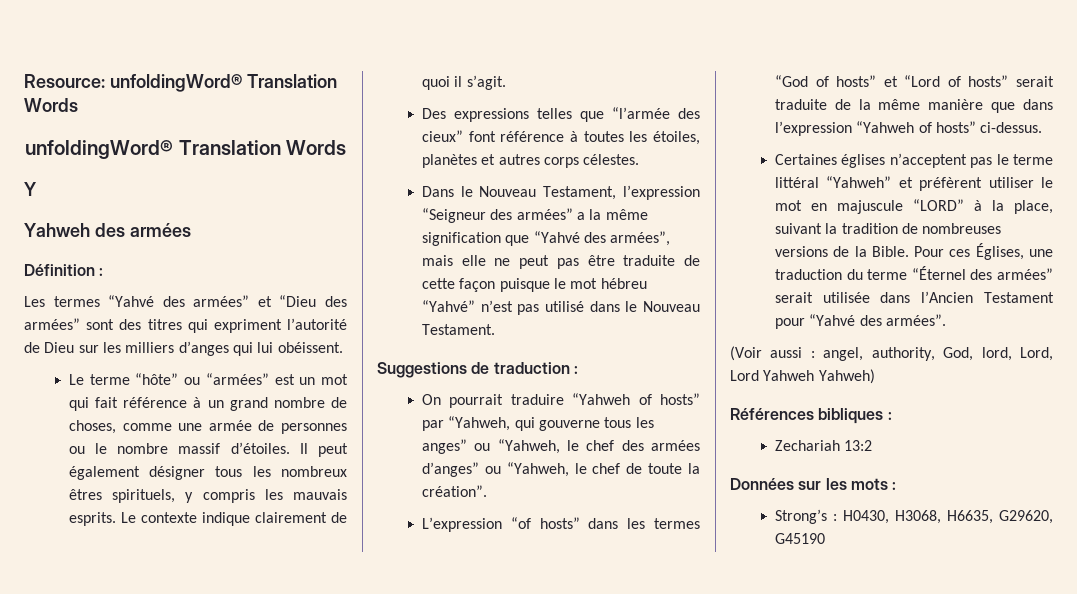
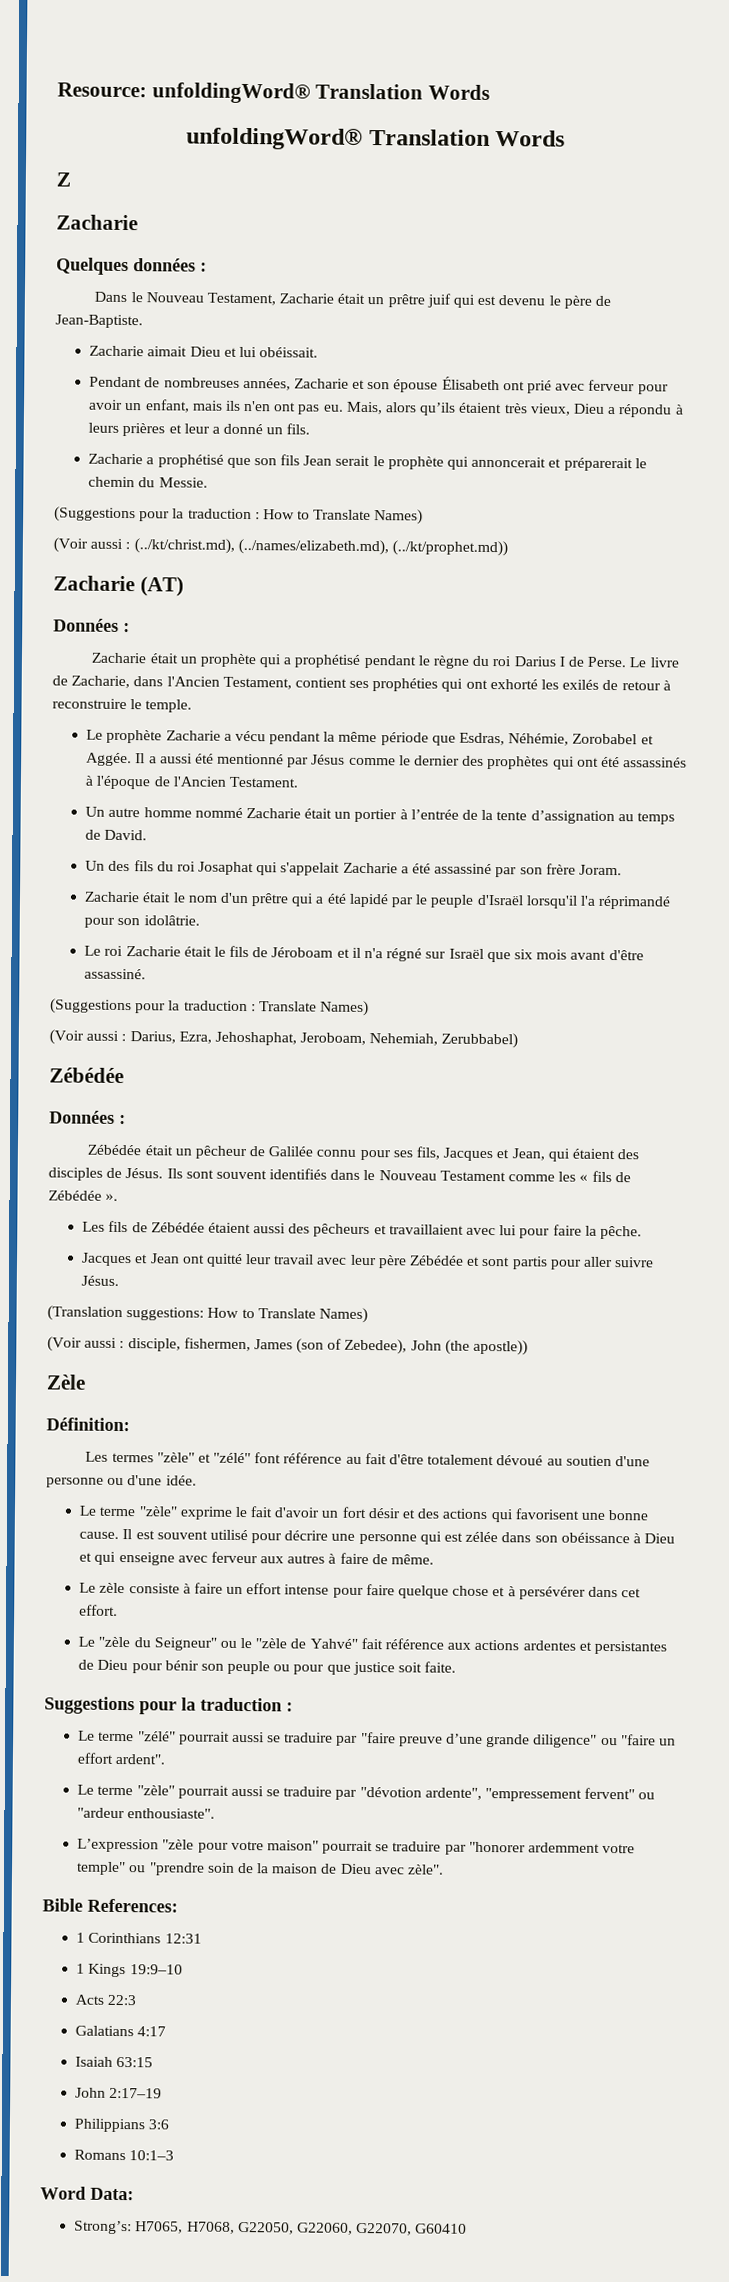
- Y
- Yahweh des armées
- Définition :
- Les termes “Yahvé des armées” et “Dieu des armées” sont des titres qui expriment l’autorité de Dieu sur les milliers d’anges qui lui obéissent.
- Le terme “hôte” ou “armées” est un mot qui fait référence à un grand nombre de choses, comme une armée de personnes ou le nombre massif d’étoiles. Il peut également désigner tous les nombreux êtres spirituels, y compris les mauvais esprits. Le contexte indique clairement de quoi il s’agit.
- Des expressions telles que “l’armée des cieux” font référence à toutes les étoiles, planètes et autres corps célestes.
- Dans le Nouveau Testament, l’expression “Seigneur des armées” a la même signification que “Yahvé des armées”, mais elle ne peut pas être traduite de cette façon puisque le mot hébreu “Yahvé” n’est pas utilisé dans le Nouveau Testament.
- Suggestions de traduction :
- On pourrait traduire “Yahweh of hosts” par “Yahweh, qui gouverne tous les anges” ou “Yahweh, le chef des armées d’anges” ou “Yahweh, le chef de toute la création”.
- L’expression “of hosts” dans les termes “God of hosts” et “Lord of hosts” serait traduite de la même manière que dans l’expression “Yahweh of hosts” ci-dessus.
- Certaines églises n’acceptent pas le terme littéral “Yahweh” et préfèrent utiliser le mot en majuscule “LORD” à la place, suivant la tradition de nombreuses versions de la Bible. Pour ces Églises, une traduction du terme “Éternel des armées” serait utilisée dans l’Ancien Testament pour “Yahvé des armées”.
- (Voir aussi : angel, authority, God, lord, Lord, Lord Yahweh Yahweh)
- Références bibliques :
- Zechariah 13:2
- Données sur les mots :
- Strong’s : H0430, H3068, H6635, G29620, G45190
+ Z
+ Zacharie
+ Quelques données :
+ Dans le Nouveau Testament, Zacharie était un prêtre juif qui est devenu le père de Jean-Baptiste.
+ Zacharie aimait Dieu et lui obéissait.
+ Pendant de nombreuses années, Zacharie et son épouse Élisabeth ont prié avec ferveur pour avoir un enfant, mais ils n'en ont pas eu. Mais, alors qu’ils étaient très vieux, Dieu a répondu à leurs prières et leur a donné un fils.
+ Zacharie a prophétisé que son fils Jean serait le prophète qui annoncerait et préparerait le chemin du Messie.
+ (Suggestions pour la traduction : How to Translate Names)
+ (Voir aussi : (../kt/christ.md), (../names/elizabeth.md), (../kt/prophet.md))
+ Zacharie (AT)
+ Données :
+ Zacharie était un prophète qui a prophétisé pendant le règne du roi Darius I de Perse. Le livre de Zacharie, dans l'Ancien Testament, contient ses prophéties qui ont exhorté les exilés de retour à reconstruire le temple.
+ Le prophète Zacharie a vécu pendant la même période que Esdras, Néhémie, Zorobabel et Aggée. Il a aussi été mentionné par Jésus comme le dernier des prophètes qui ont été assassinés à l'époque de l'Ancien Testament.
+ Un autre homme nommé Zacharie était un portier à l’entrée de la tente d’assignation au temps de David.
+ Un des fils du roi Josaphat qui s'appelait Zacharie a été assassiné par son frère Joram.
+ Zacharie était le nom d'un prêtre qui a été lapidé par le peuple d'Israël lorsqu'il l'a réprimandé pour son idolâtrie.
+ Le roi Zacharie était le fils de Jéroboam et il n'a régné sur Israël que six mois avant d'être assassiné.
+ (Suggestions pour la traduction : Translate Names)
+ (Voir aussi : Darius, Ezra, Jehoshaphat, Jeroboam, Nehemiah, Zerubbabel)
+ Zébédée
+ Données :
+ Zébédée était un pêcheur de Galilée connu pour ses fils, Jacques et Jean, qui étaient des disciples de Jésus. Ils sont souvent identifiés dans le Nouveau Testament comme les « fils de Zébédée ».
+ Les fils de Zébédée étaient aussi des pêcheurs et travaillaient avec lui pour faire la pêche.
+ Jacques et Jean ont quitté leur travail avec leur père Zébédée et sont partis pour aller suivre Jésus.
+ (Translation suggestions: How to Translate Names)
+ (Voir aussi : disciple, fishermen, James (son of Zebedee), John (the apostle))
+ Zèle
+ Définition:
+ Les termes "zèle" et "zélé" font référence au fait d'être totalement dévoué au soutien d'une personne ou d'une idée.
+ Le terme "zèle" exprime le fait d'avoir un fort désir et des actions qui favorisent une bonne cause. Il est souvent utilisé pour décrire une personne qui est zélée dans son obéissance à Dieu et qui enseigne avec ferveur aux autres à faire de même.
+ Le zèle consiste à faire un effort intense pour faire quelque chose et à persévérer dans cet effort.
+ Le "zèle du Seigneur" ou le "zèle de Yahvé" fait référence aux actions ardentes et persistantes de Dieu pour bénir son peuple ou pour que justice soit faite.
+ Suggestions pour la traduction :
+ Le terme "zélé" pourrait aussi se traduire par "faire preuve d’une grande diligence" ou "faire un effort ardent".
+ Le terme "zèle" pourrait aussi se traduire par "dévotion ardente", "empressement fervent" ou "ardeur enthousiaste".
+ L’expression "zèle pour votre maison" pourrait se traduire par "honorer ardemment votre temple" ou "prendre soin de la maison de Dieu avec zèle".
+ Bible References:
+ 1 Corinthians 12:31
+ 1 Kings 19:9–10
+ Acts 22:3
+ Galatians 4:17
+ Isaiah 63:15
+ John 2:17–19
+ Philippians 3:6
+ Romans 10:1–3
+ Word Data:
+ Strong’s: H7065, H7068, G22050, G22060, G22070, G60410

